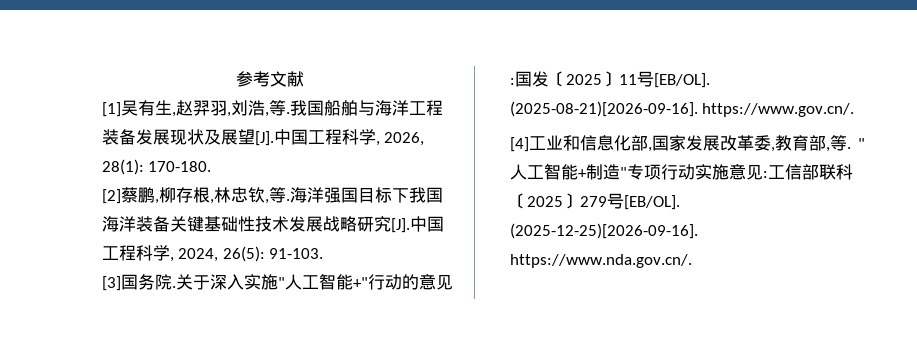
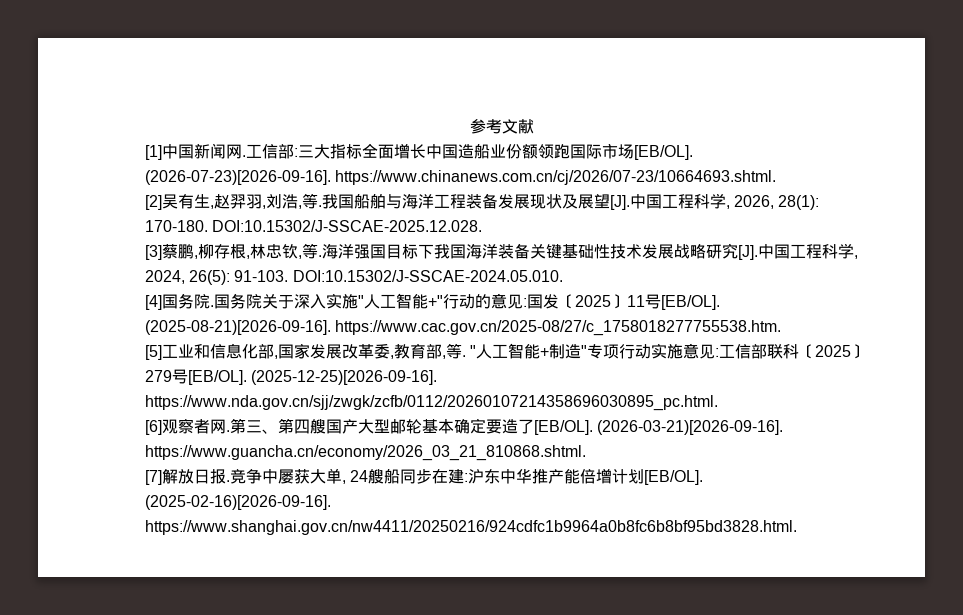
- [1]吴有生,赵羿羽,刘浩,等.
+ [1]中国新闻网.工信部:三大指标全面增长中国造船业份额领跑国际市场[EB/OL]. (2026-07-23)[2026-09-16]. https://www.chinanews.com.cn/cj/2026/07-23/10664693.shtml.
+ [2]吴有生,赵羿羽,刘浩,等.
- 我国船舶与海洋工程装备发展现状及展望[J].中国工程科学, 2026, 28(1): 170-180.
- [2]蔡鹏,柳存根,林忠钦,等.
+ 我国船舶与海洋工程装备发展现状及展望[J].中国工程科学, 2026, 28(1): 170-180. DOI:10.15302/J-SSCAE-2025.12.028.
+ [3]蔡鹏,柳存根,林忠钦,等.
- 海洋强国目标下我国海洋装备关键基础性技术发展战略研究[J].中国工程科学, 2024, 26(5): 91-103.
- [3]国务院.
+ 海洋强国目标下我国海洋装备关键基础性技术发展战略研究[J].中国工程科学, 2024, 26(5): 91-103. DOI:10.15302/J-SSCAE-2024.05.010.
+ [4]国务院.
- 关于深入实施"人工智能+"行动的意见:国发〔2025〕11号[EB/OL].
+ 国务院关于深入实施"人工智能+"行动的意见:国发〔2025〕11号[EB/OL].
- (2025-08-21)[2026-09-16]. https://www.gov.cn/.
- [4]工业和信息化部,国家发展改革委,教育部,等.
+ (2025-08-21)[2026-09-16]. https://www.cac.gov.cn/2025-08/27/c_1758018277755538.htm.
+ [5]工业和信息化部,国家发展改革委,教育部,等.
- (2025-12-25)[2026-09-16]. https://www.nda.gov.cn/.
+ (2025-12-25)[2026-09-16]. https://www.nda.gov.cn/sjj/zwgk/zcfb/0112/20260107214358696030895_pc.html.
+ [6]观察者网.第三、第四艘国产大型邮轮基本确定要造了[EB/OL]. (2026-03-21)[2026-09-16]. https://www.guancha.cn/economy/2026_03_21_810868.shtml.
+ [7]解放日报.竞争中屡获大单, 24艘船同步在建:沪东中华推产能倍增计划[EB/OL]. (2025-02-16)[2026-09-16]. https://www.shanghai.gov.cn/nw4411/20250216/924cdfc1b9964a0b8fc6b8bf95bd3828.html.

